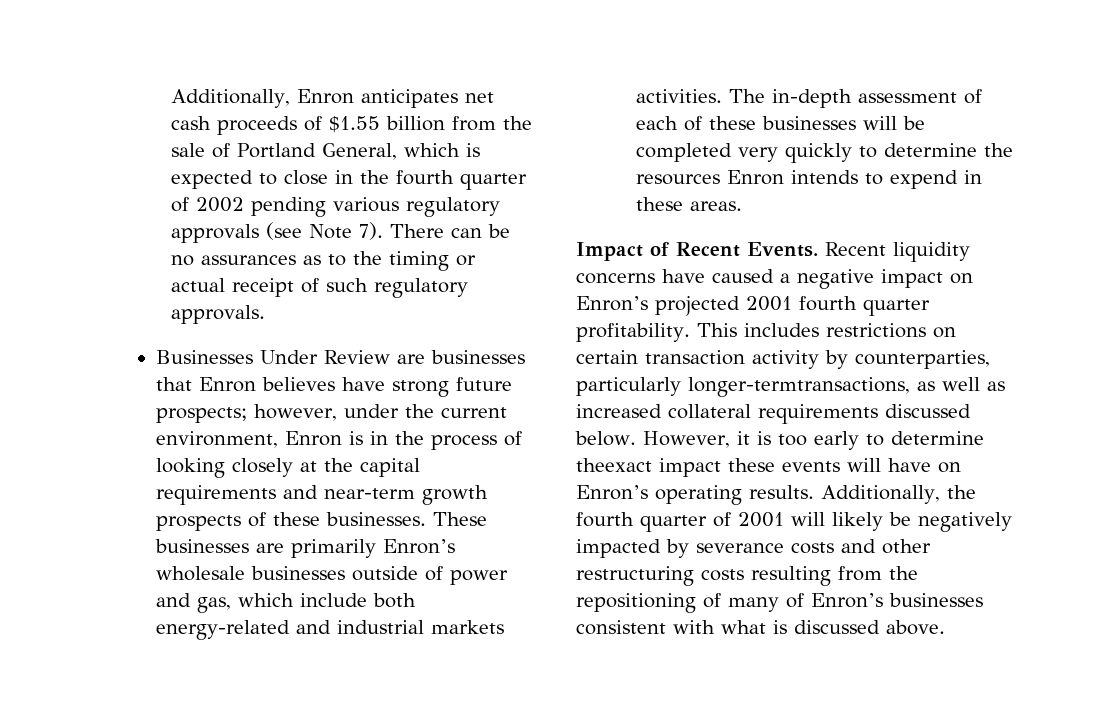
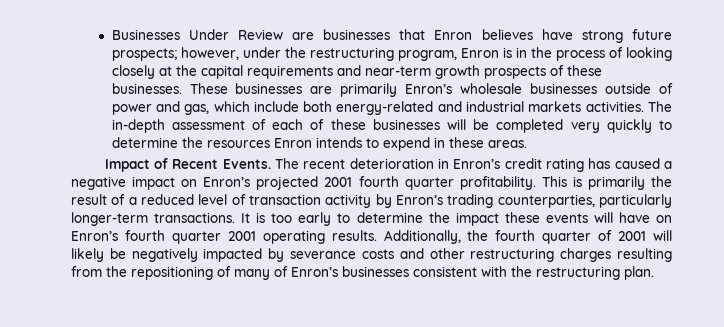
- Additionally, Enron anticipates net cash proceeds of $1.55 billion from the sale of Portland General, which is expected to close in the fourth quarter of 2002 pending various regulatory approvals (see Note 7). There can be no assurances as to the timing or actual receipt of such regulatory approvals.
- Businesses Under Review are businesses that Enron believes have strong future prospects; however, under the current environment, Enron is in the process of looking closely at the capital requirements and near-term growth prospects of these businesses.
+ Businesses Under Review are businesses that Enron believes have strong future prospects; however, under the restructuring program, Enron is in the process of looking closely at the capital requirements and near-term growth prospects of these businesses.
- Recent liquidity concerns have caused a negative impact on Enron’s projected 2001 fourth quarter profitability.
+ The recent deterioration in Enron’s credit rating has caused a negative impact on Enron’s projected 2001 fourth quarter profitability.
- This includes restrictions on certain transaction activity by counterparties, particularly longer-termtransactions, as well as increased collateral requirements discussed below. However, it is too early to determine theexact impact these events will have on Enron’s operating results.
+ This is primarily the result of a reduced level of transaction activity by Enron’s trading counterparties, particularly longer-term transactions. It is too early to determine the impact these events will have on Enron’s fourth quarter 2001 operating results.
- Additionally, the fourth quarter of 2001 will likely be negatively impacted by severance costs and other restructuring costs resulting from the repositioning of many of Enron’s businesses consistent with what is discussed above.
+ Additionally, the fourth quarter of 2001 will likely be negatively impacted by severance costs and other restructuring charges resulting from the repositioning of many of Enron’s businesses consistent with the restructuring plan.

